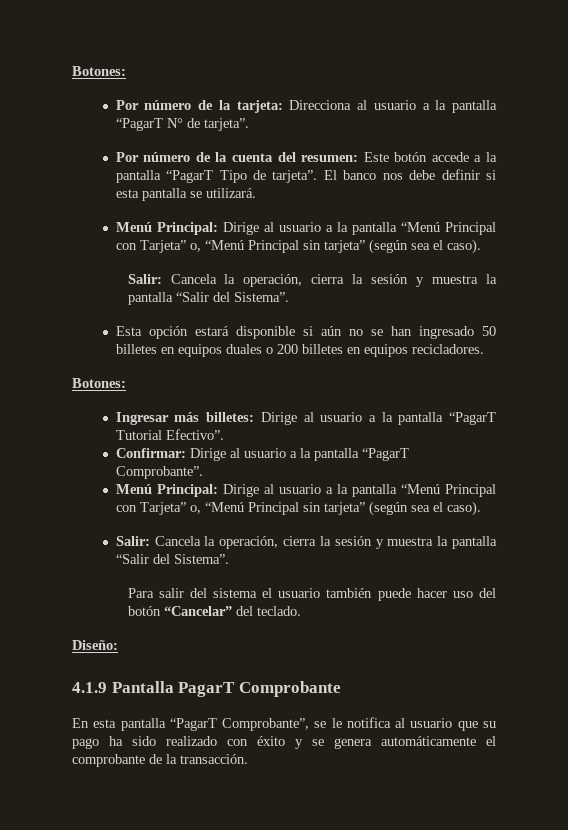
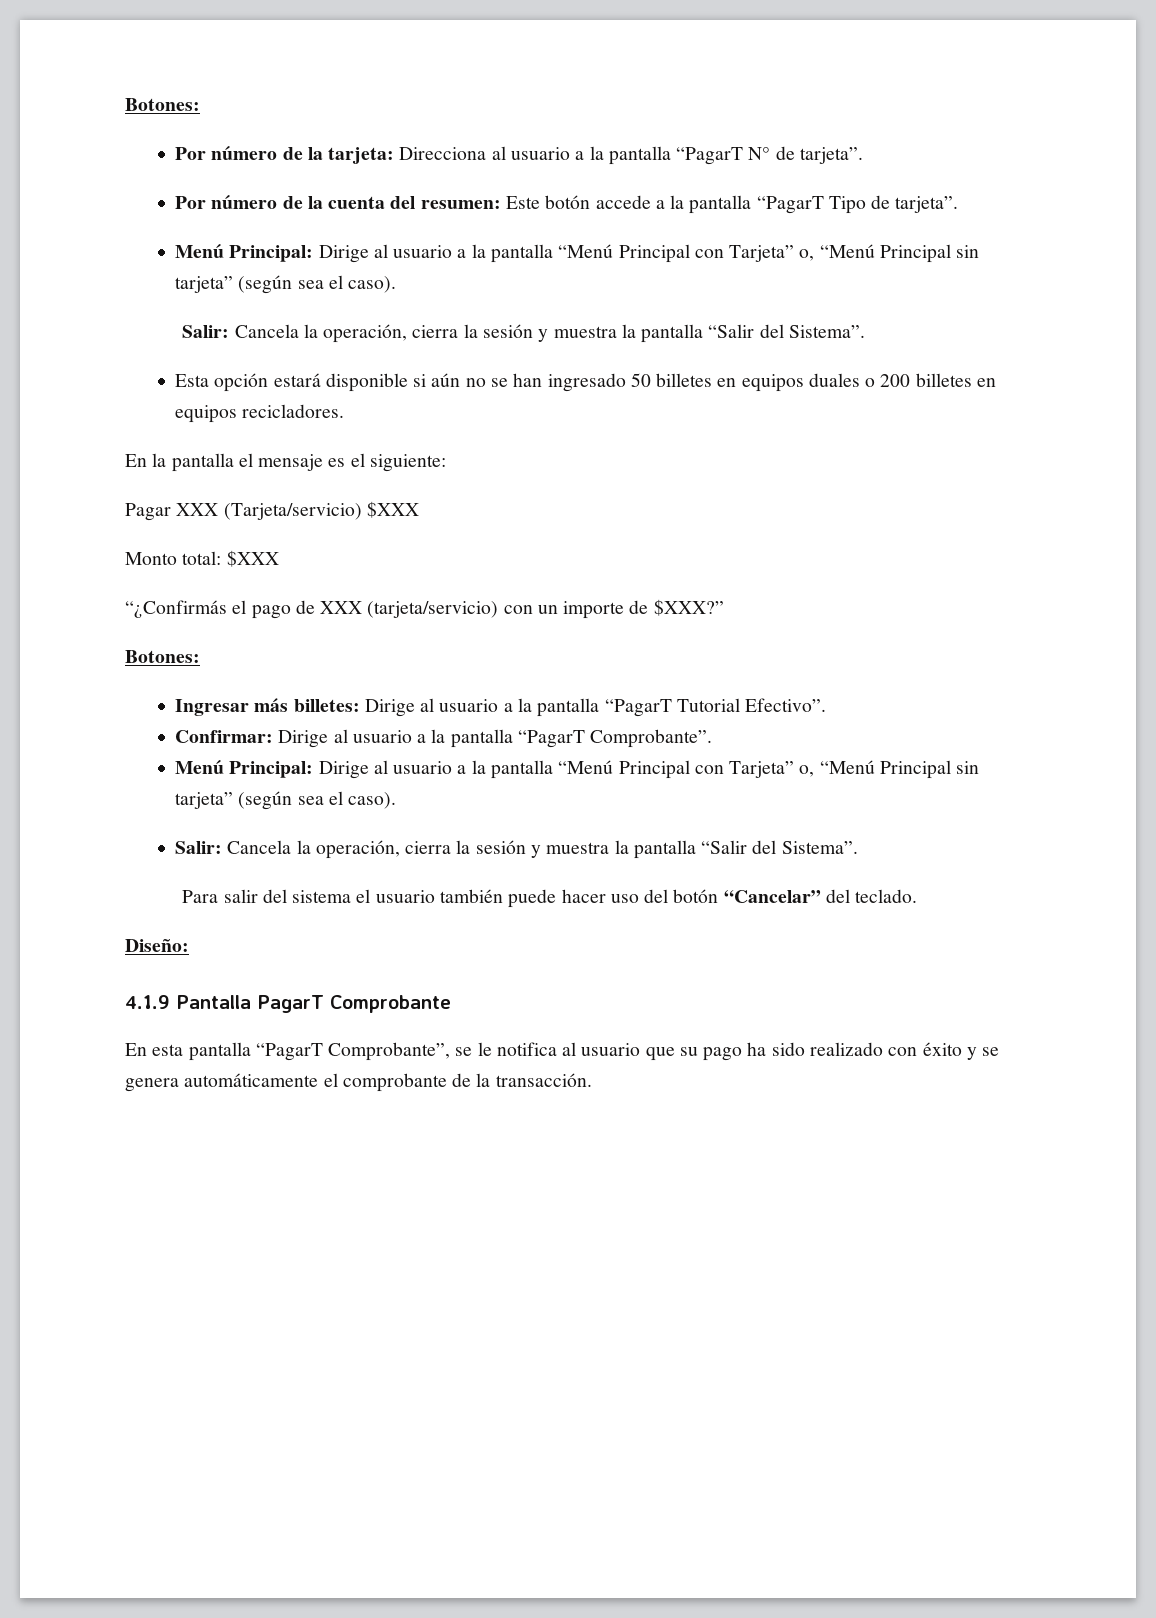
- El banco nos debe definir si esta pantalla se utilizará.
+ En la pantalla el mensaje es el siguiente:
+ Pagar XXX (Tarjeta/servicio) $XXX
+ Monto total: $XXX
+ “¿Confirmás el pago de XXX (tarjeta/servicio) con un importe de $XXX?”

